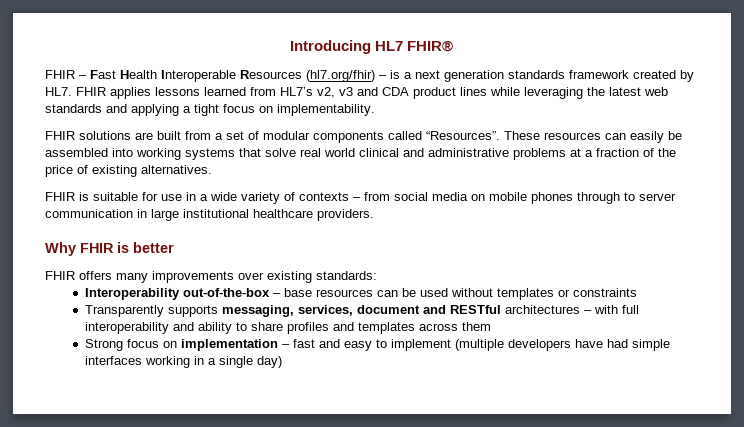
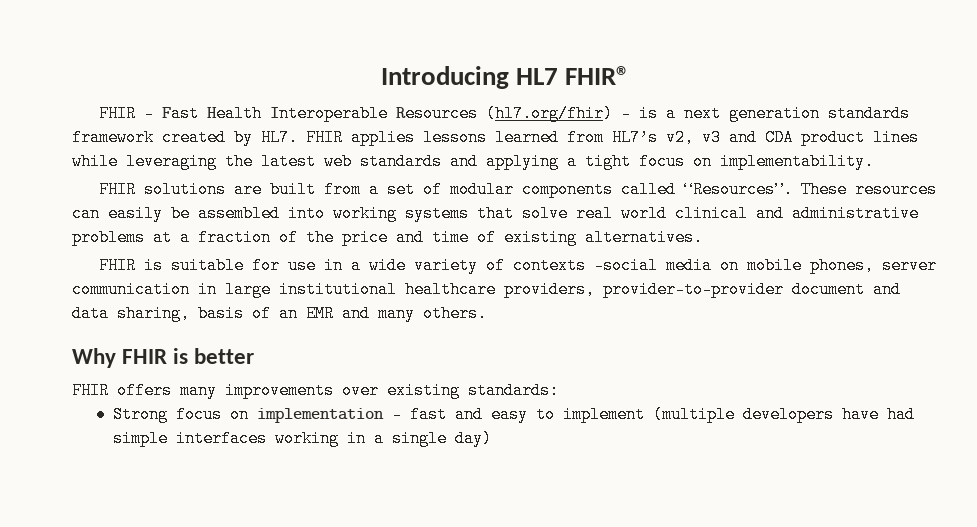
- These resources can easily be assembled into working systems that solve real world clinical and administrative problems at a fraction of the price of existing alternatives.
+ These resources can easily be assembled into working systems that solve real world clinical and administrative problems at a fraction of the price and time of existing alternatives.
- FHIR is suitable for use in a wide variety of contexts – from social media on mobile phones through to server communication in large institutional healthcare providers.
+ FHIR is suitable for use in a wide variety of contexts –social media on mobile phones, server communication in large institutional healthcare providers, provider-to-provider document and data sharing, basis of an EMR and many others.
- Interoperability out-of-the-box – base resources can be used without templates or constraints
- Transparently supports messaging, services, document and RESTful architectures – with full interoperability and ability to share profiles and templates across them

